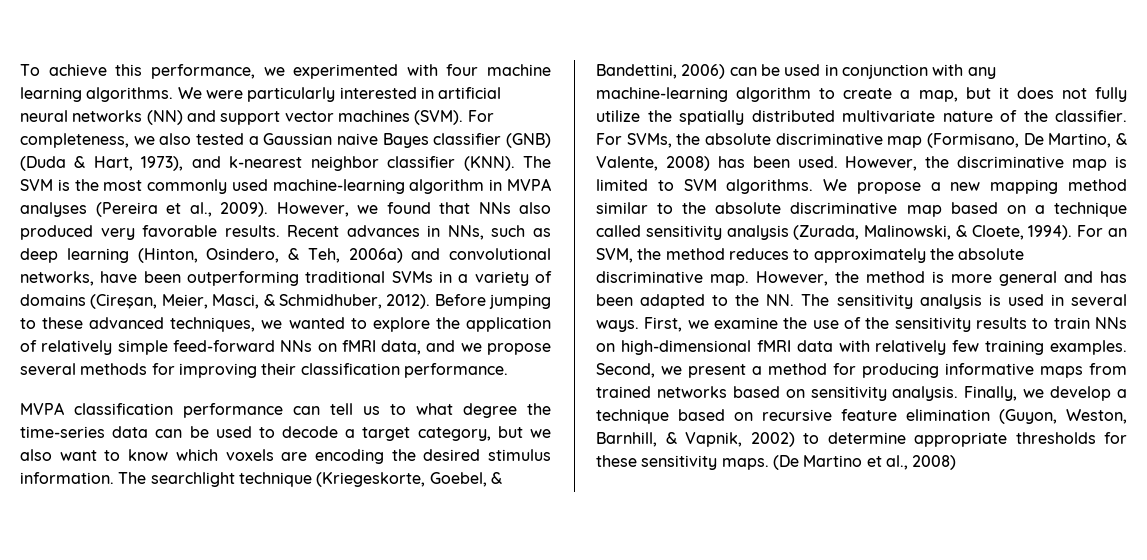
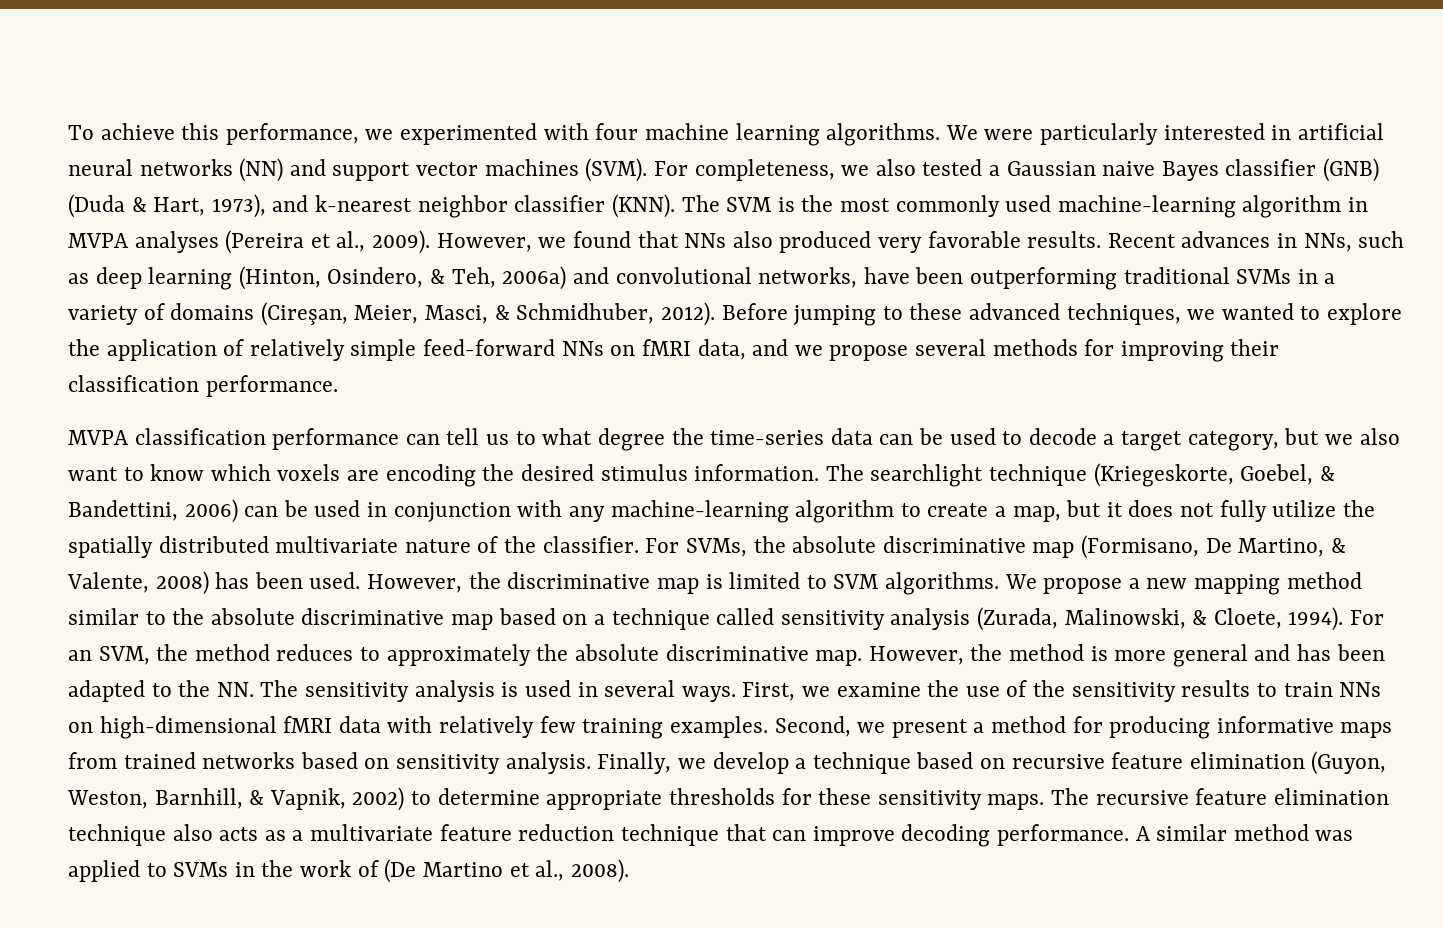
- (De Martino et al., 2008)
+ The recursive feature elimination technique also acts as a multivariate feature reduction technique that can improve decoding performance. A similar method was applied to SVMs in the work of (De Martino et al., 2008).

